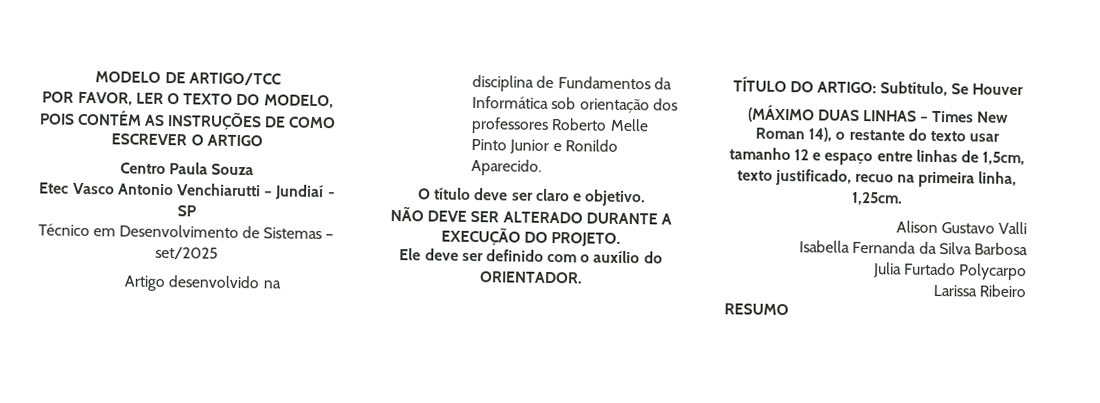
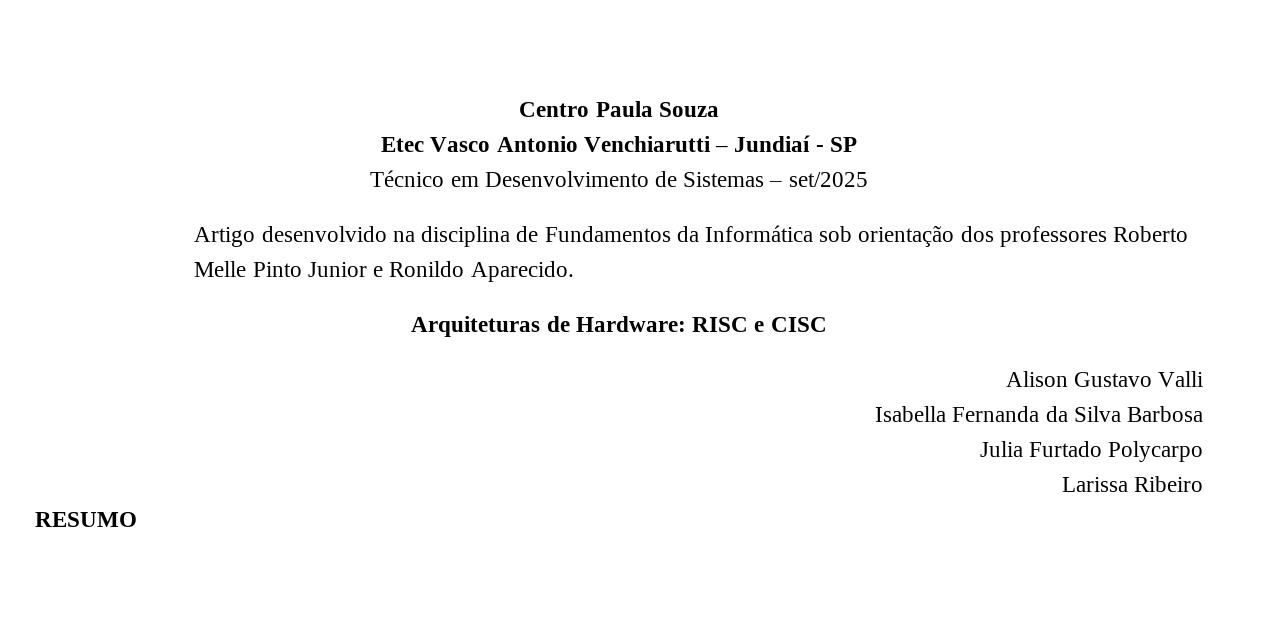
- MODELO DE ARTIGO/TCC
- POR FAVOR, LER O TEXTO DO MODELO, POIS CONTÉM AS INSTRUÇÕES DE COMO ESCREVER O ARTIGO
- O título deve ser claro e objetivo.
- NÃO DEVE SER ALTERADO DURANTE A EXECUÇÃO DO PROJETO.
- Ele deve ser definido com o auxílio do ORIENTADOR.
- TÍTULO DO ARTIGO: Subtítulo, Se Houver
- (MÁXIMO DUAS LINHAS – Times New Roman 14), o restante do texto usar tamanho 12 e espaço entre linhas de 1,5cm, texto justificado, recuo na primeira linha, 1,25cm.
+ Arquiteturas de Hardware: RISC e CISC

